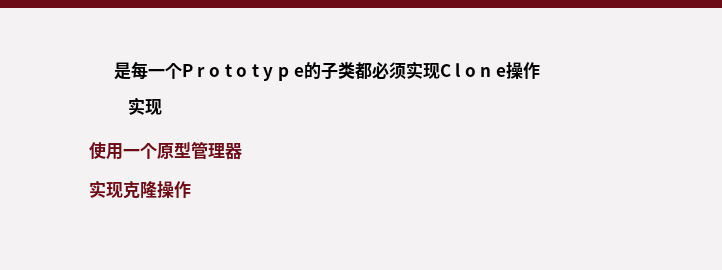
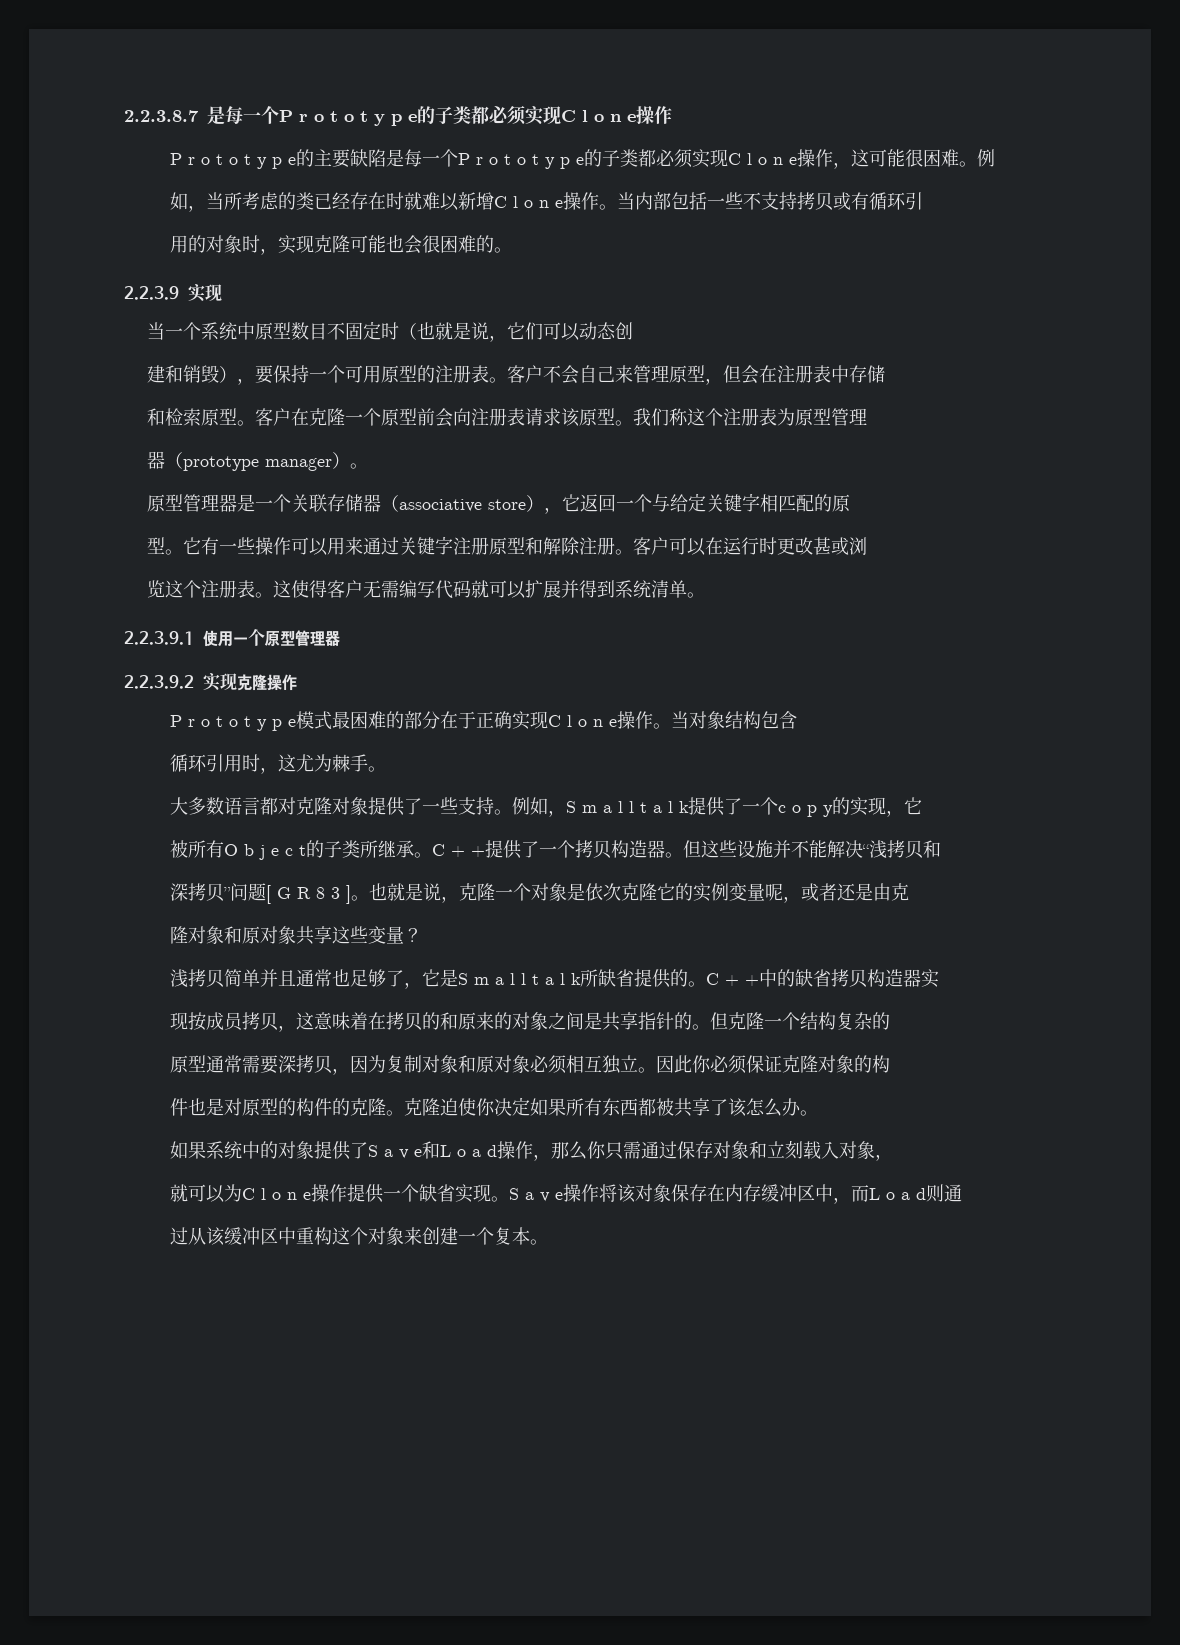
- 是每一个P r o t o t y p e的子类都必须实现C l o n e操作
- 实现
- 使用一个原型管理器
+ 2.2.3.8.7是每一个P r o t o t y p e的子类都必须实现C l o n e操作
+ P r o t o t y p e的主要缺陷是每一个P r o t o t y p e的子类都必须实现C l o n e操作，这可能很困难。例
+ 如，当所考虑的类已经存在时就难以新增C l o n e操作。当内部包括一些不支持拷贝或有循环引
+ 用的对象时，实现克隆可能也会很困难的。
+ 2.2.3.9实现
+ 当一个系统中原型数目不固定时（也就是说，它们可以动态创
+ 建和销毁），要保持一个可用原型的注册表。客户不会自己来管理原型，但会在注册表中存储
+ 和检索原型。客户在克隆一个原型前会向注册表请求该原型。我们称这个注册表为原型管理
+ 器（prototype manager）。
+ 原型管理器是一个关联存储器（associative store），它返回一个与给定关键字相匹配的原
+ 型。它有一些操作可以用来通过关键字注册原型和解除注册。客户可以在运行时更改甚或浏
+ 览这个注册表。这使得客户无需编写代码就可以扩展并得到系统清单。
+ 2.2.3.9.1使用一个原型管理器
- 实现克隆操作
+ 2.2.3.9.2实现克隆操作
+ P r o t o t y p e模式最困难的部分在于正确实现C l o n e操作。当对象结构包含
+ 循环引用时，这尤为棘手。
+ 大多数语言都对克隆对象提供了一些支持。例如，S m a l l t a l k提供了一个c o p y的实现，它
+ 被所有O b j e c t的子类所继承。C + +提供了一个拷贝构造器。但这些设施并不能解决“浅拷贝和
+ 深拷贝”问题[ G R 8 3 ]。也就是说，克隆一个对象是依次克隆它的实例变量呢，或者还是由克
+ 隆对象和原对象共享这些变量？
+ 浅拷贝简单并且通常也足够了，它是S m a l l t a l k所缺省提供的。C + +中的缺省拷贝构造器实
+ 现按成员拷贝，这意味着在拷贝的和原来的对象之间是共享指针的。但克隆一个结构复杂的
+ 原型通常需要深拷贝，因为复制对象和原对象必须相互独立。因此你必须保证克隆对象的构
+ 件也是对原型的构件的克隆。克隆迫使你决定如果所有东西都被共享了该怎么办。
+ 如果系统中的对象提供了S a v e和L o a d操作，那么你只需通过保存对象和立刻载入对象，
+ 就可以为C l o n e操作提供一个缺省实现。S a v e操作将该对象保存在内存缓冲区中，而L o a d则通
+ 过从该缓冲区中重构这个对象来创建一个复本。

